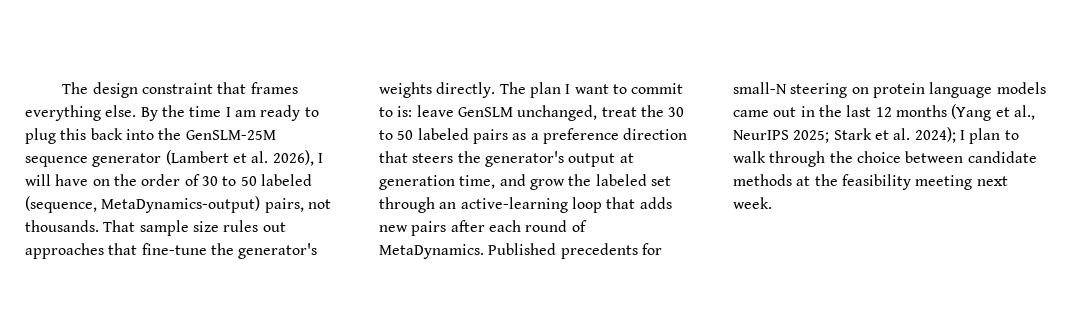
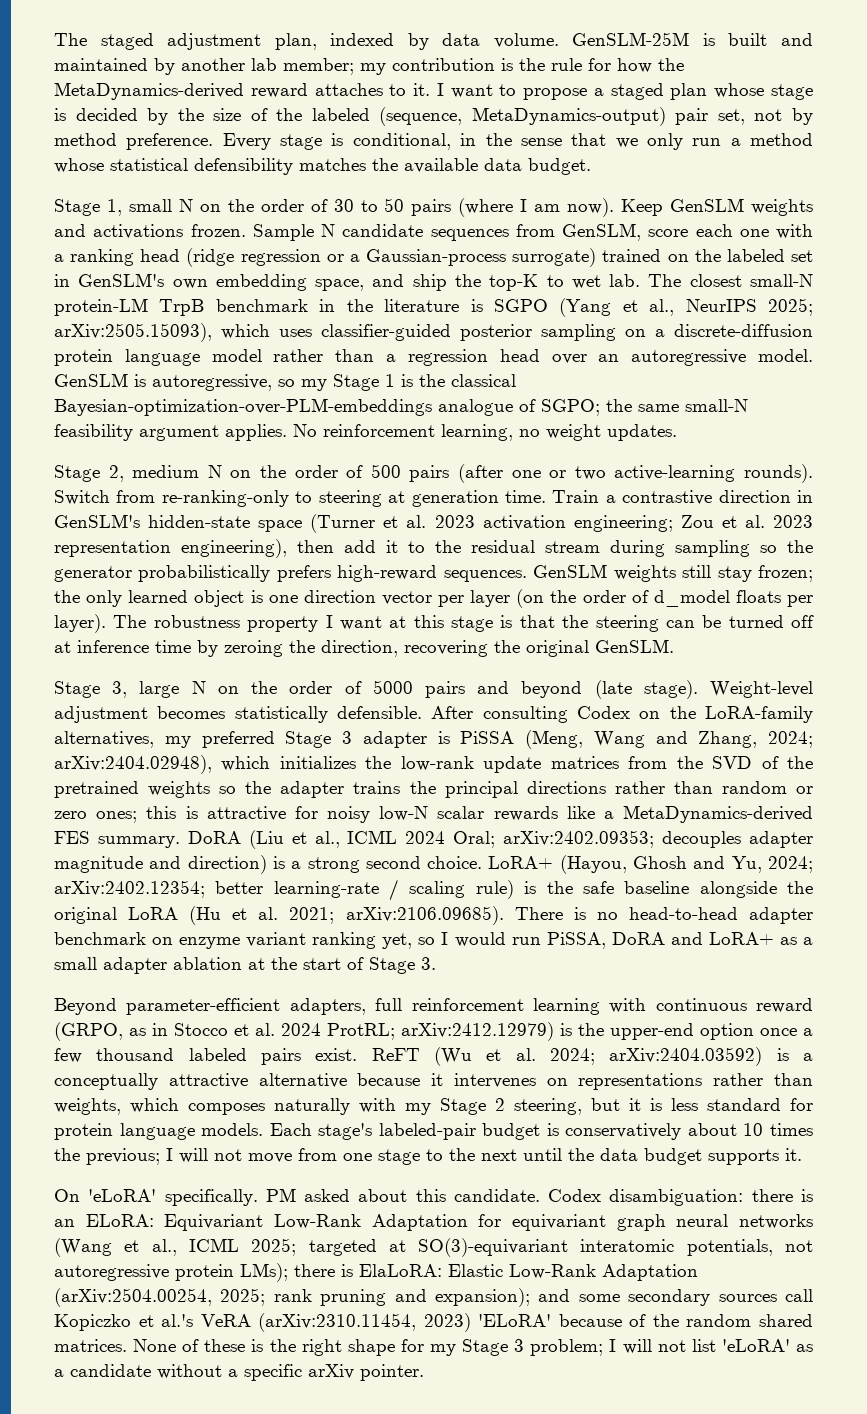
- The design constraint that frames everything else. By the time I am ready to plug this back into the GenSLM-25M sequence generator (Lambert et al. 2026), I will have on the order of 30 to 50 labeled (sequence, MetaDynamics-output) pairs, not thousands. That sample size rules out approaches that fine-tune the generator's weights directly. The plan I want to commit to is: leave GenSLM unchanged, treat the 30 to 50 labeled pairs as a preference direction that steers the generator's output at generation time, and grow the labeled set through an active-learning loop that adds new pairs after each round of MetaDynamics. Published precedents for small-N steering on protein language models came out in the last 12 months (Yang et al., NeurIPS 2025; Stark et al. 2024); I plan to walk through the choice between candidate methods at the feasibility meeting next week.
+ The staged adjustment plan, indexed by data volume. GenSLM-25M is built and maintained by another lab member; my contribution is the rule for how the MetaDynamics-derived reward attaches to it. I want to propose a staged plan whose stage is decided by the size of the labeled (sequence, MetaDynamics-output) pair set, not by method preference. Every stage is conditional, in the sense that we only run a method whose statistical defensibility matches the available data budget.
+ Stage 1, small N on the order of 30 to 50 pairs (where I am now). Keep GenSLM weights and activations frozen. Sample N candidate sequences from GenSLM, score each one with a ranking head (ridge regression or a Gaussian-process surrogate) trained on the labeled set in GenSLM's own embedding space, and ship the top-K to wet lab. The closest small-N protein-LM TrpB benchmark in the literature is SGPO (Yang et al., NeurIPS 2025; arXiv:2505.15093), which uses classifier-guided posterior sampling on a discrete-diffusion protein language model rather than a regression head over an autoregressive model. GenSLM is autoregressive, so my Stage 1 is the classical Bayesian-optimization-over-PLM-embeddings analogue of SGPO; the same small-N feasibility argument applies. No reinforcement learning, no weight updates.
+ Stage 2, medium N on the order of 500 pairs (after one or two active-learning rounds). Switch from re-ranking-only to steering at generation time. Train a contrastive direction in GenSLM's hidden-state space (Turner et al. 2023 activation engineering; Zou et al. 2023 representation engineering), then add it to the residual stream during sampling so the generator probabilistically prefers high-reward sequences. GenSLM weights still stay frozen; the only learned object is one direction vector per layer (on the order of d_model floats per layer). The robustness property I want at this stage is that the steering can be turned off at inference time by zeroing the direction, recovering the original GenSLM.
+ Stage 3, large N on the order of 5000 pairs and beyond (late stage). Weight-level adjustment becomes statistically defensible. After consulting Codex on the LoRA-family alternatives, my preferred Stage 3 adapter is PiSSA (Meng, Wang and Zhang, 2024; arXiv:2404.02948), which initializes the low-rank update matrices from the SVD of the pretrained weights so the adapter trains the principal directions rather than random or zero ones; this is attractive for noisy low-N scalar rewards like a MetaDynamics-derived FES summary. DoRA (Liu et al., ICML 2024 Oral; arXiv:2402.09353; decouples adapter magnitude and direction) is a strong second choice. LoRA+ (Hayou, Ghosh and Yu, 2024; arXiv:2402.12354; better learning-rate / scaling rule) is the safe baseline alongside the original LoRA (Hu et al. 2021; arXiv:2106.09685). There is no head-to-head adapter benchmark on enzyme variant ranking yet, so I would run PiSSA, DoRA and LoRA+ as a small adapter ablation at the start of Stage 3.
+ Beyond parameter-efficient adapters, full reinforcement learning with continuous reward (GRPO, as in Stocco et al. 2024 ProtRL; arXiv:2412.12979) is the upper-end option once a few thousand labeled pairs exist. ReFT (Wu et al. 2024; arXiv:2404.03592) is a conceptually attractive alternative because it intervenes on representations rather than weights, which composes naturally with my Stage 2 steering, but it is less standard for protein language models. Each stage's labeled-pair budget is conservatively about 10 times the previous; I will not move from one stage to the next until the data budget supports it.
+ On 'eLoRA' specifically. PM asked about this candidate. Codex disambiguation: there is an ELoRA: Equivariant Low-Rank Adaptation for equivariant graph neural networks (Wang et al., ICML 2025; targeted at SO(3)-equivariant interatomic potentials, not autoregressive protein LMs); there is ElaLoRA: Elastic Low-Rank Adaptation (arXiv:2504.00254, 2025; rank pruning and expansion); and some secondary sources call Kopiczko et al.'s VeRA (arXiv:2310.11454, 2023) 'ELoRA' because of the random shared matrices. None of these is the right shape for my Stage 3 problem; I will not list 'eLoRA' as a candidate without a specific arXiv pointer.

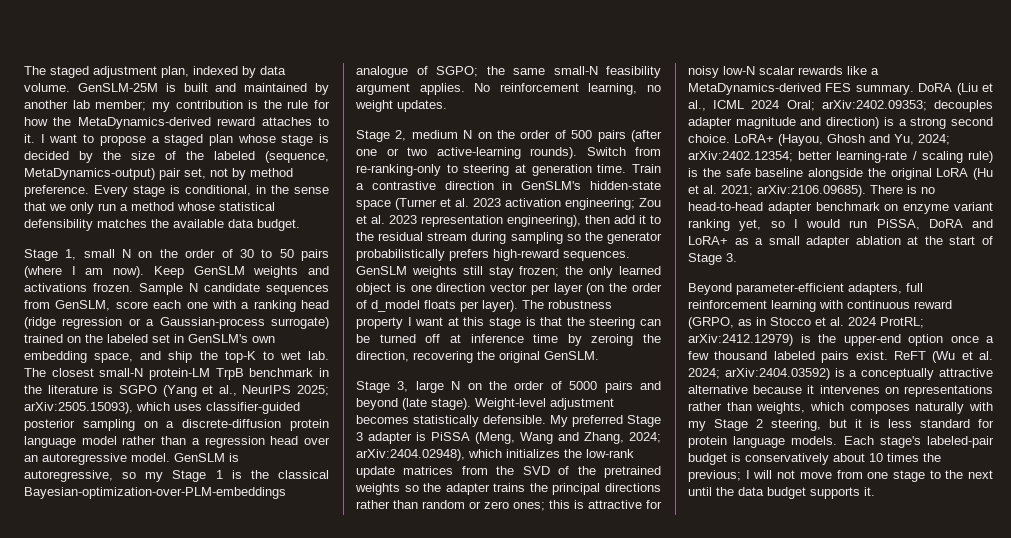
- After consulting Codex on the LoRA-family alternatives, my preferred Stage 3 adapter is PiSSA (Meng, Wang and Zhang, 2024; arXiv:2404.02948), which initializes the low-rank update matrices from the SVD of the pretrained weights so the adapter trains the principal directions rather than random or zero ones; this is attractive for noisy low-N scalar rewards like a MetaDynamics-derived FES summary.
+ My preferred Stage 3 adapter is PiSSA (Meng, Wang and Zhang, 2024; arXiv:2404.02948), which initializes the low-rank update matrices from the SVD of the pretrained weights so the adapter trains the principal directions rather than random or zero ones; this is attractive for noisy low-N scalar rewards like a MetaDynamics-derived FES summary.
- On 'eLoRA' specifically. PM asked about this candidate. Codex disambiguation: there is an ELoRA: Equivariant Low-Rank Adaptation for equivariant graph neural networks (Wang et al., ICML 2025; targeted at SO(3)-equivariant interatomic potentials, not autoregressive protein LMs); there is ElaLoRA: Elastic Low-Rank Adaptation (arXiv:2504.00254, 2025; rank pruning and expansion); and some secondary sources call Kopiczko et al.'s VeRA (arXiv:2310.11454, 2023) 'ELoRA' because of the random shared matrices. None of these is the right shape for my Stage 3 problem; I will not list 'eLoRA' as a candidate without a specific arXiv pointer.

